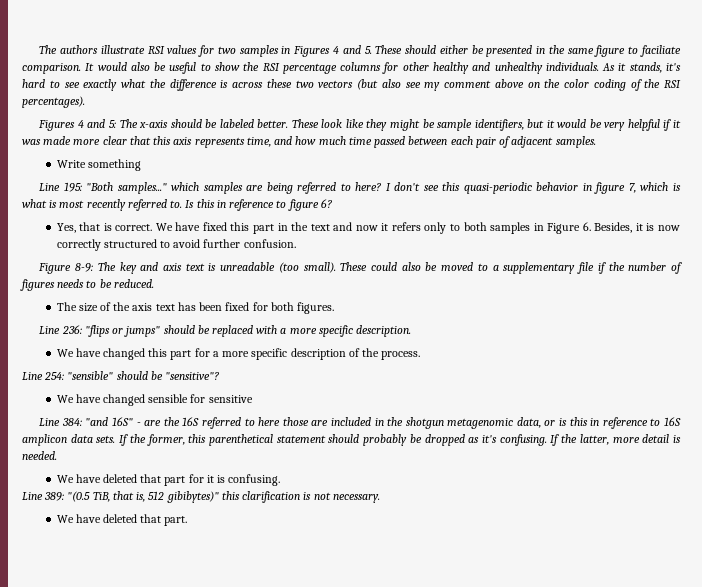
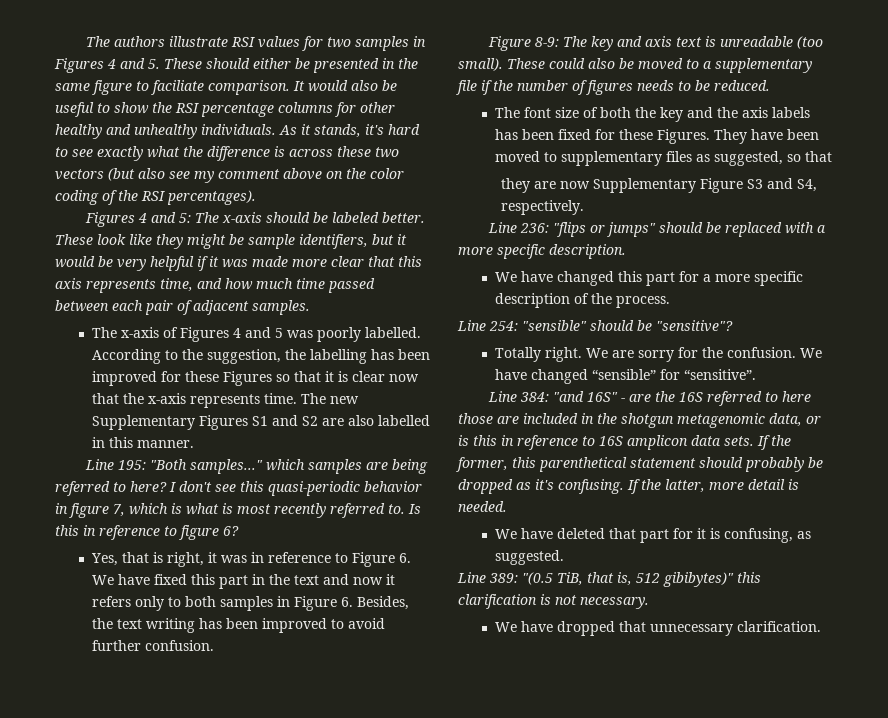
- Write something
+ The x-axis of Figures 4 and 5 was poorly labelled. According to the suggestion, the labelling has been improved for these Figures so that it is clear now that the x-axis represents time. The new Supplementary Figures S1 and S2 are also labelled in this manner.
- Yes, that is correct. We have fixed this part in the text and now it refers only to both samples in Figure 6. Besides, it is now correctly structured to avoid further confusion.
+ Yes, that is right, it was in reference to Figure 6. We have fixed this part in the text and now it refers only to both samples in Figure 6. Besides, the text writing has been improved to avoid further confusion.
- The size of the axis text has been fixed for both figures.
+ The font size of both the key and the axis labels has been fixed for these Figures. They have been moved to supplementary files as suggested, so that
+ they are now Supplementary Figure S3 and S4, respectively.
- We have changed sensible for sensitive
+ Totally right. We are sorry for the confusion. We have changed “sensible” for “sensitive”.
- We have deleted that part for it is confusing.
+ We have deleted that part for it is confusing, as suggested.
- We have deleted that part.
+ We have dropped that unnecessary clarification.

